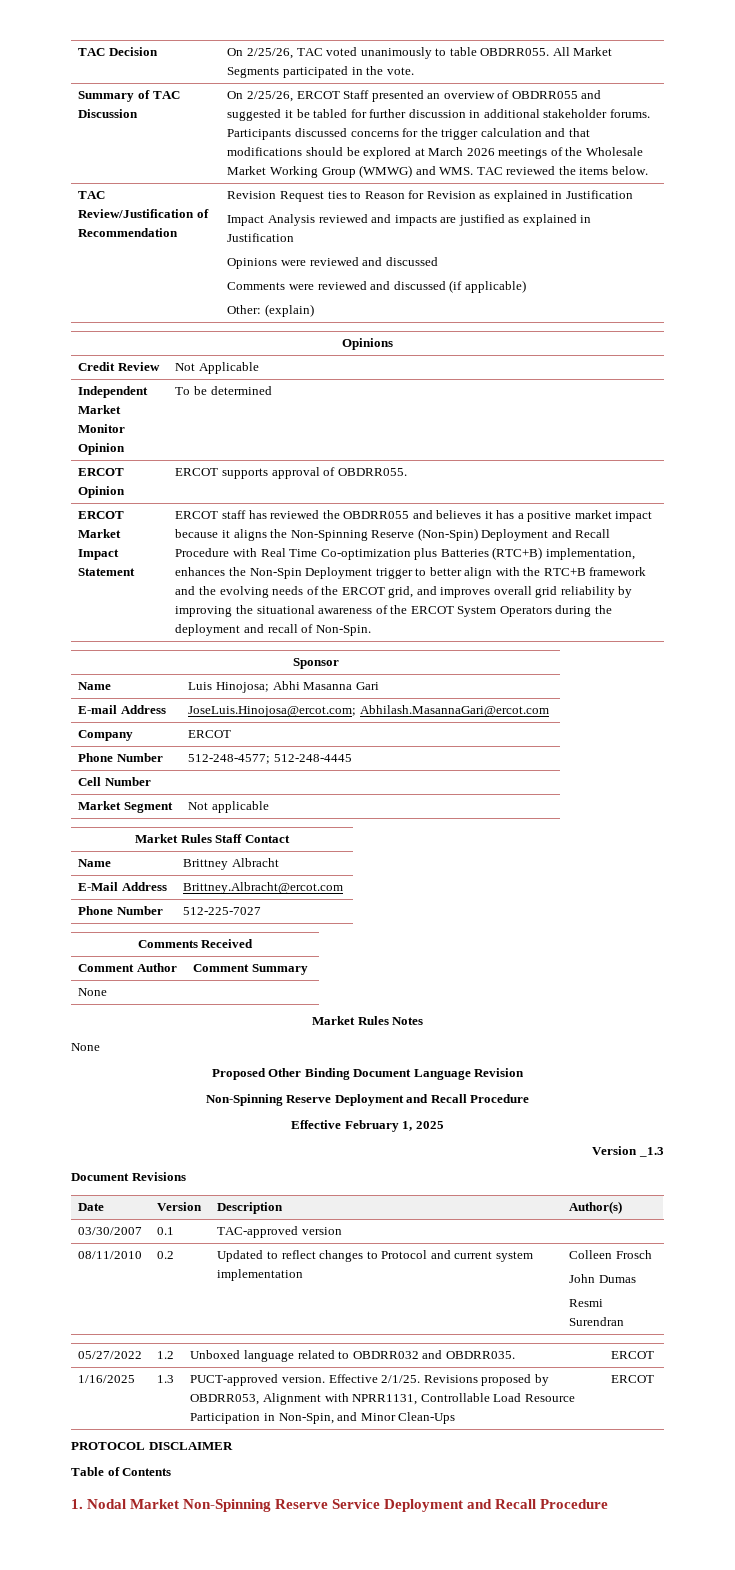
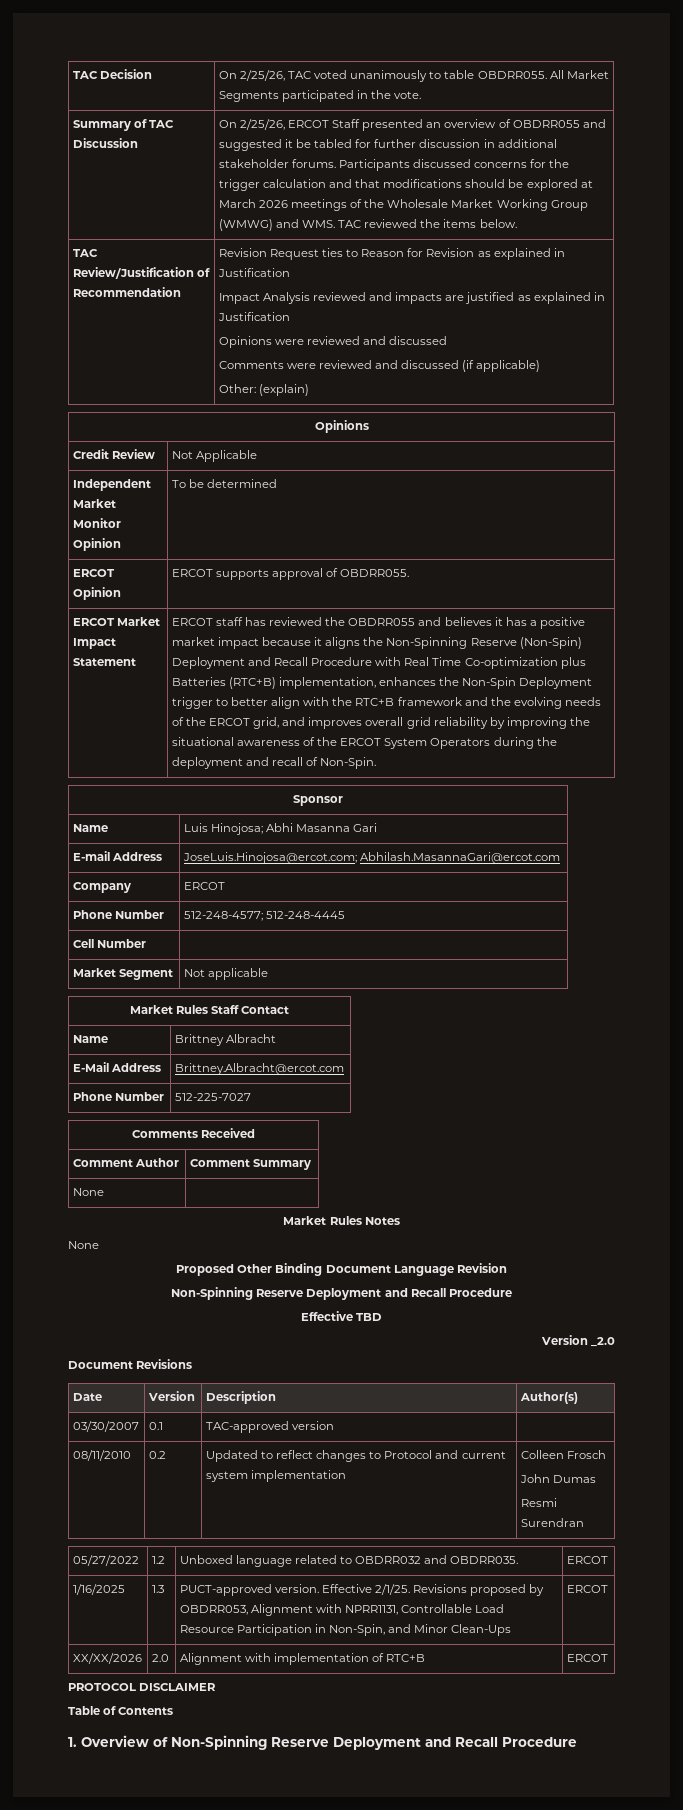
- Effective February 1, 2025
- Version _1.3
+ Effective TBD
+ Version _2.0
+ XX/XX/2026 | 2.0 | Alignment with implementation of RTC+B | ERCOT
- 1. Nodal Market Non-Spinning Reserve Service Deployment and Recall Procedure
+ 1. Overview of Non-Spinning Reserve Deployment and Recall Procedure

